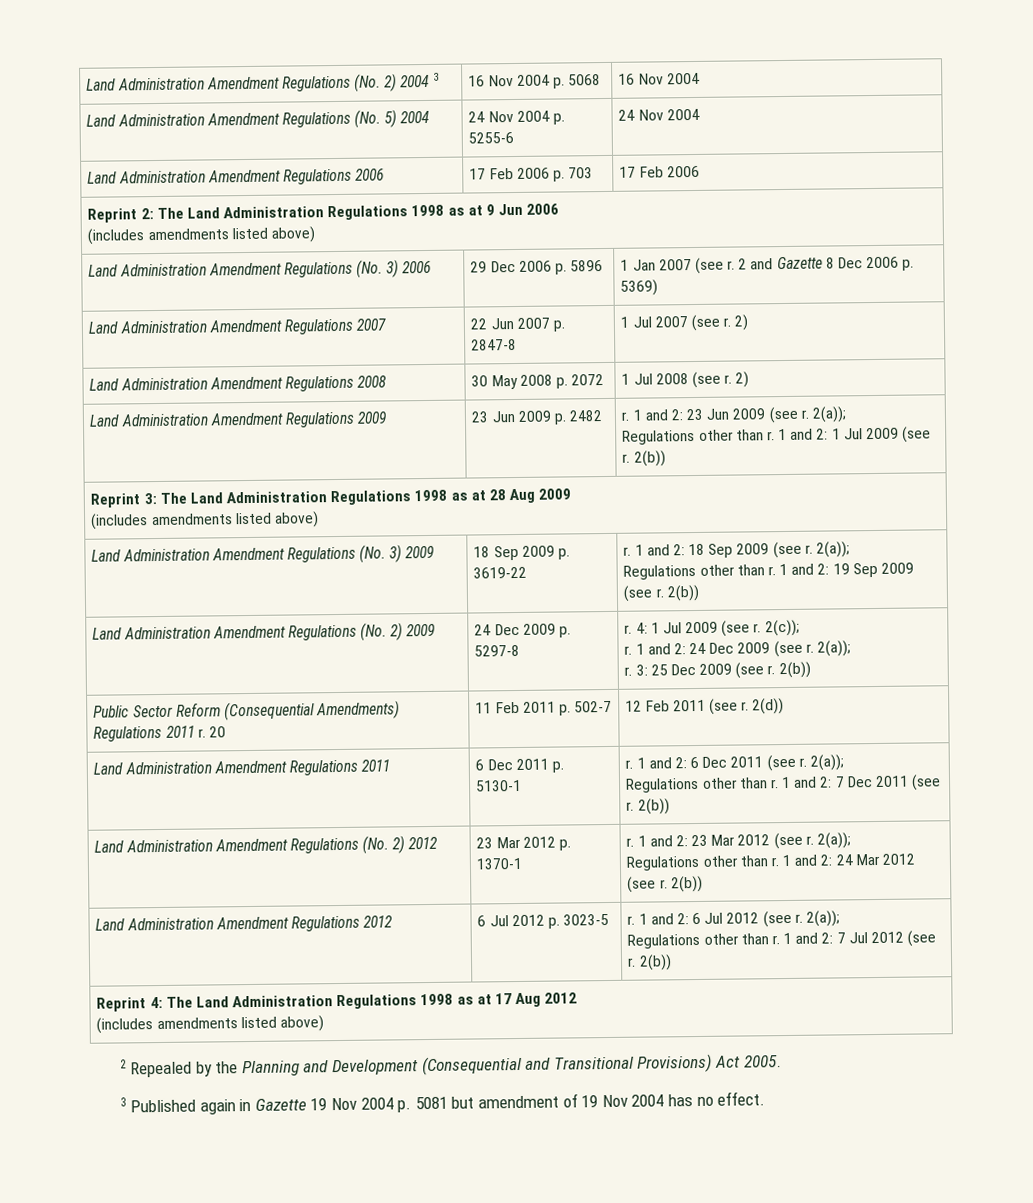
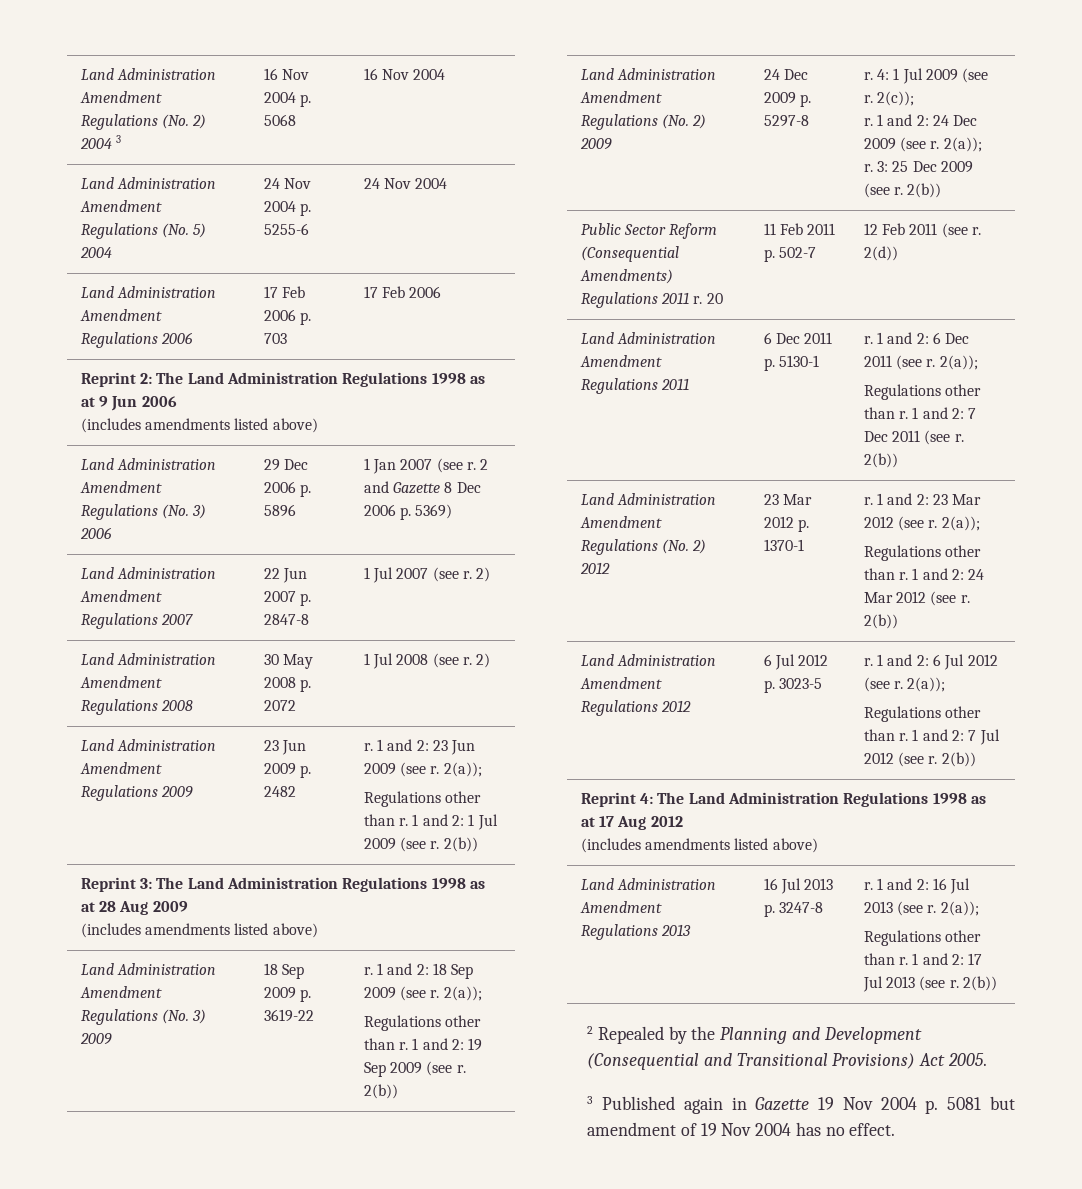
+ Land Administration Amendment Regulations 2013 | 16 Jul 2013 p. 3247-8 | r. 1 and 2: 16 Jul 2013 (see r. 2(a));
+ Regulations other than r. 1 and 2: 17 Jul 2013 (see r. 2(b))

